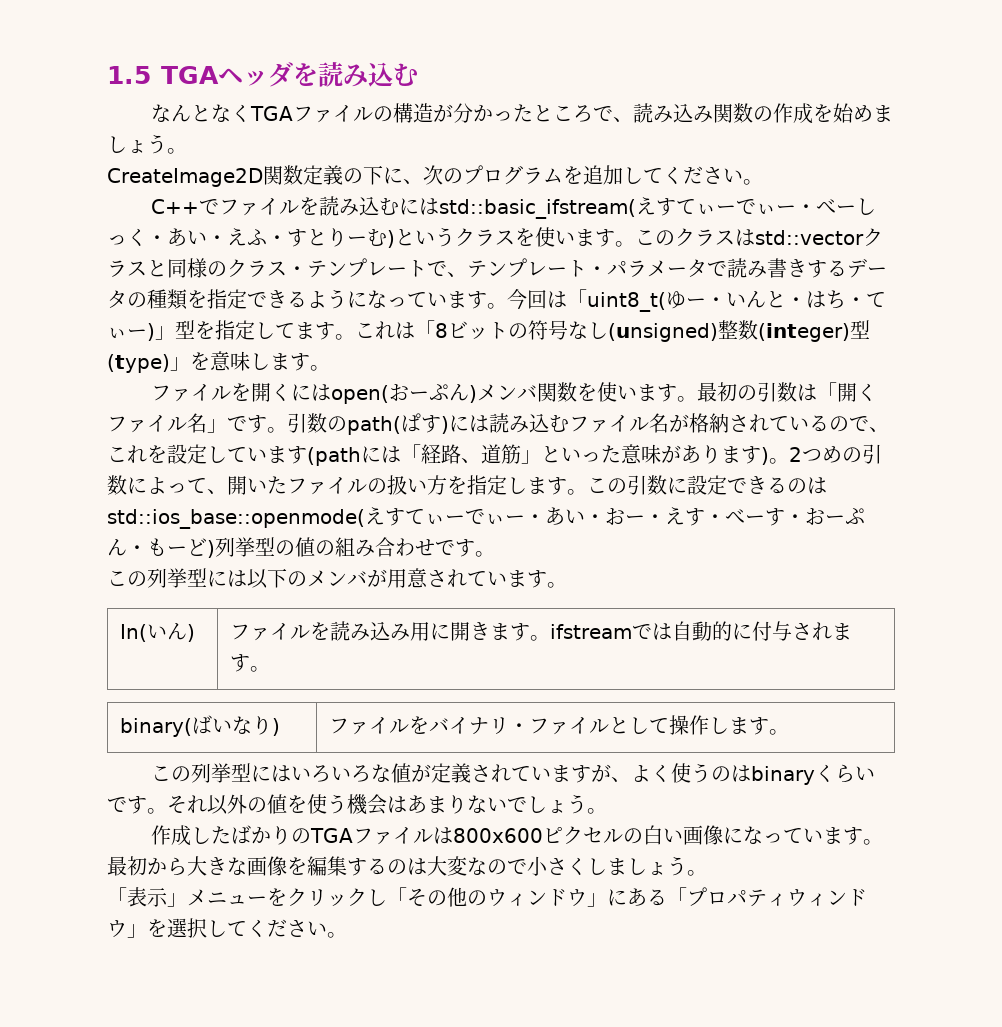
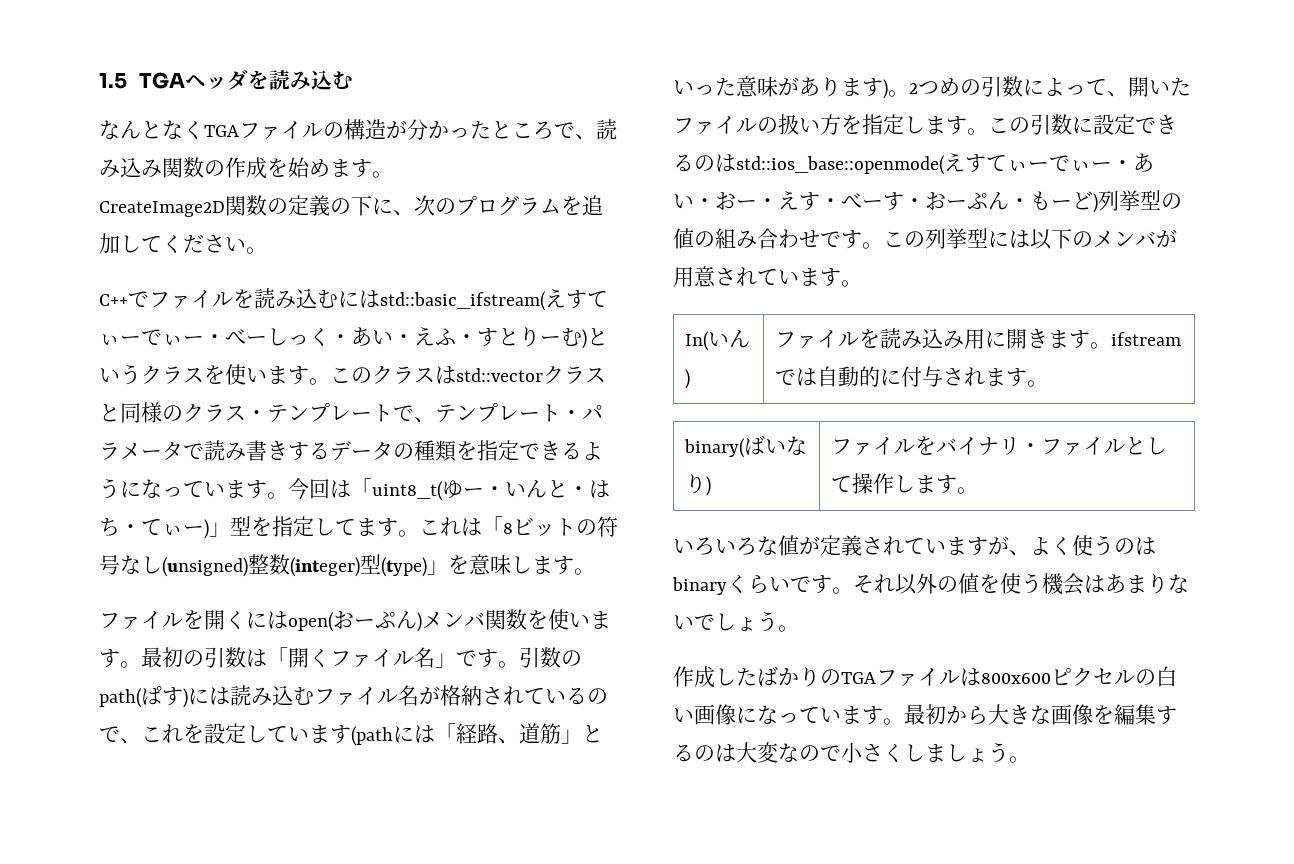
- なんとなくTGAファイルの構造が分かったところで、読み込み関数の作成を始めましょう。
+ なんとなくTGAファイルの構造が分かったところで、読み込み関数の作成を始めます。
- CreateImage2D関数定義の下に、次のプログラムを追加してください。
+ CreateImage2D関数の定義の下に、次のプログラムを追加してください。
- この引数に設定できるのはstd::ios_base::openmode(えすてぃーでぃー・あい・おー・えす・べーす・おーぷん・もーど)列挙型の値の組み合わせです。
- この列挙型には以下のメンバが用意されています。
+ この引数に設定できるのはstd::ios_base::openmode(えすてぃーでぃー・あい・おー・えす・べーす・おーぷん・もーど)列挙型の値の組み合わせです。この列挙型には以下のメンバが用意されています。
- この列挙型にはいろいろな値が定義されていますが、よく使うのはbinaryくらいです。
+ いろいろな値が定義されていますが、よく使うのはbinaryくらいです。
- 「表示」メニューをクリックし「その他のウィンドウ」にある「プロパティウィンドウ」を選択してください。

